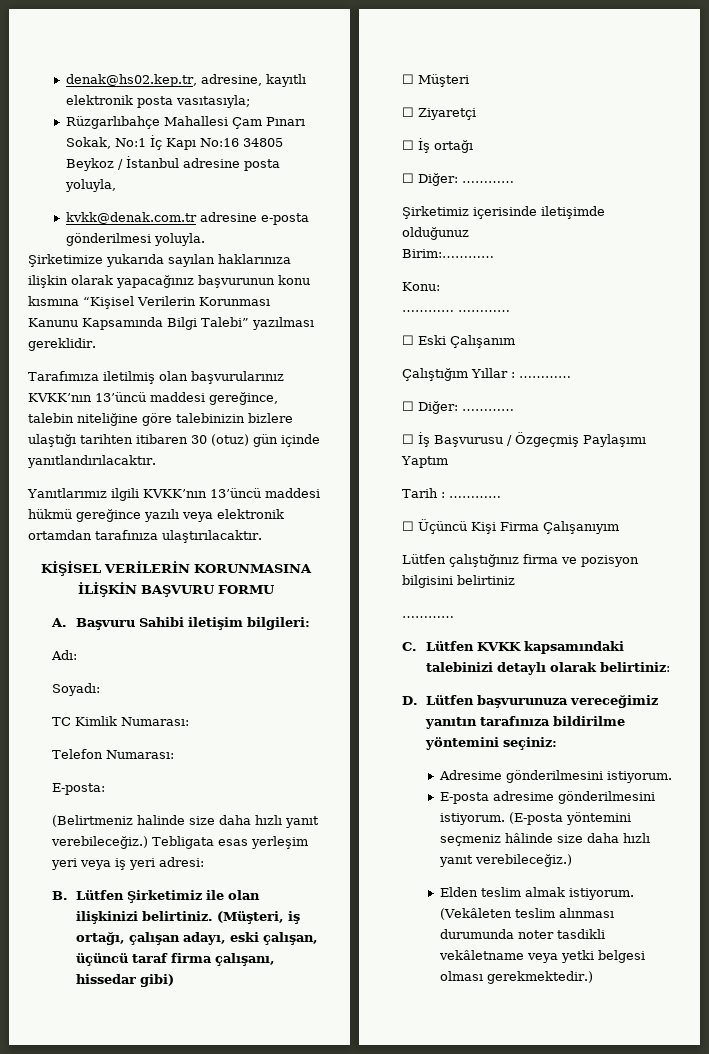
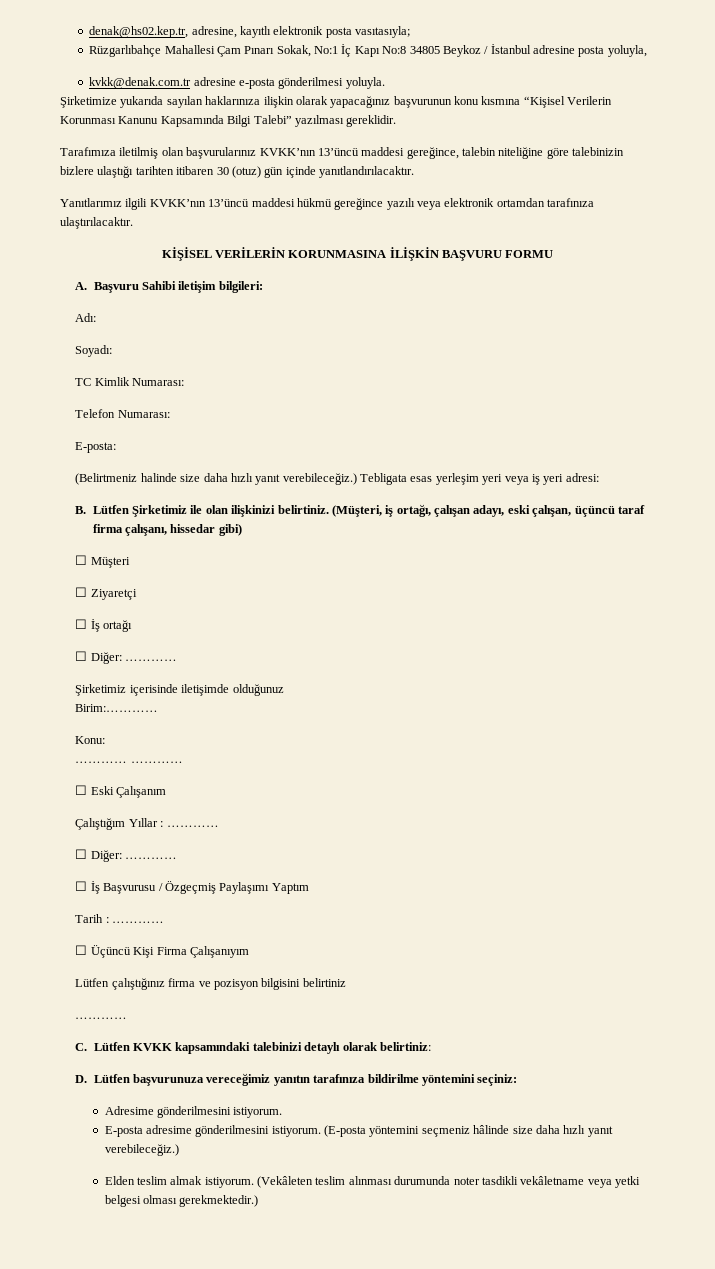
- Rüzgarlıbahçe Mahallesi Çam Pınarı Sokak, No:1 İç Kapı No:16 34805 Beykoz / İstanbul adresine posta yoluyla,
+ Rüzgarlıbahçe Mahallesi Çam Pınarı Sokak, No:1 İç Kapı No:8 34805 Beykoz / İstanbul adresine posta yoluyla,

